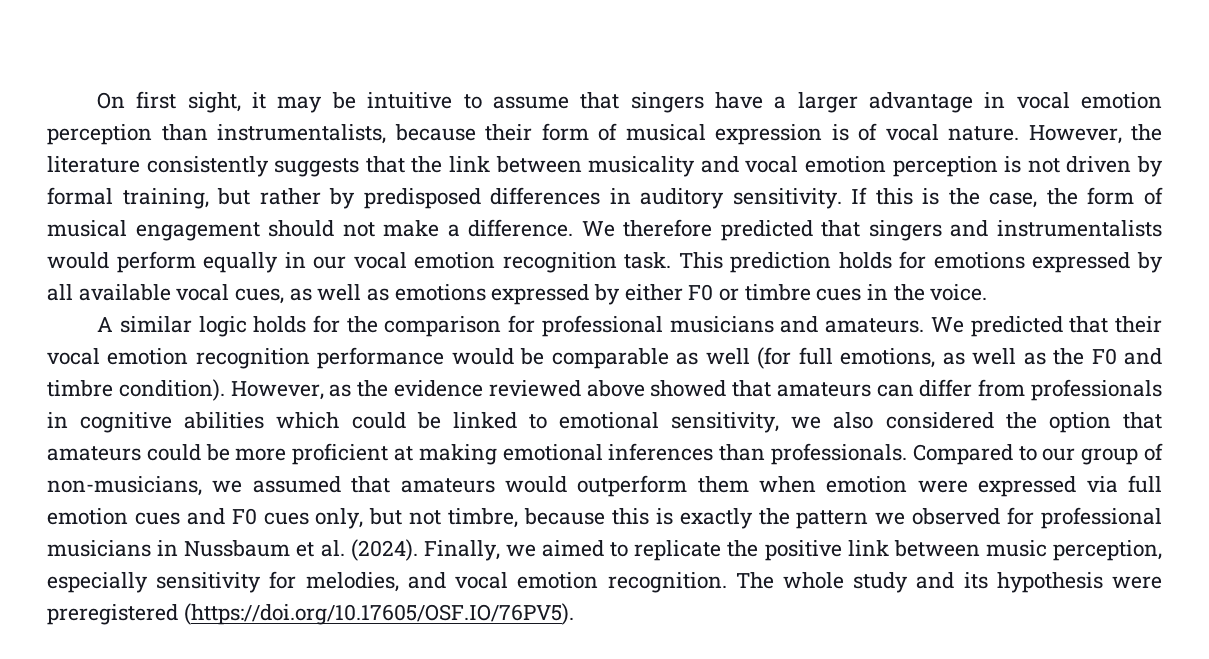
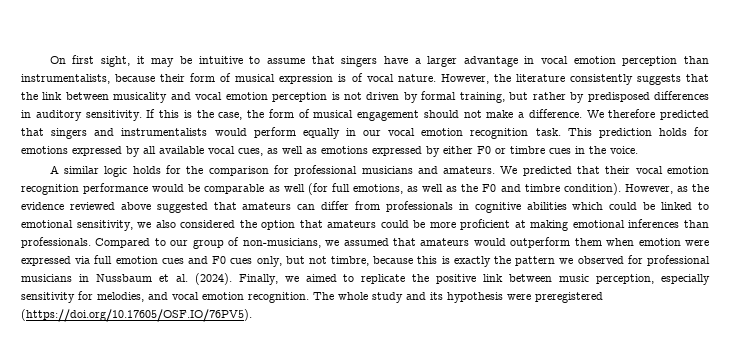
- However, as the evidence reviewed above showed that amateurs can differ from professionals in cognitive abilities which could be linked to emotional sensitivity, we also considered the option that amateurs could be more proficient at making emotional inferences than professionals.
+ However, as the evidence reviewed above suggested that amateurs can differ from professionals in cognitive abilities which could be linked to emotional sensitivity, we also considered the option that amateurs could be more proficient at making emotional inferences than professionals.

